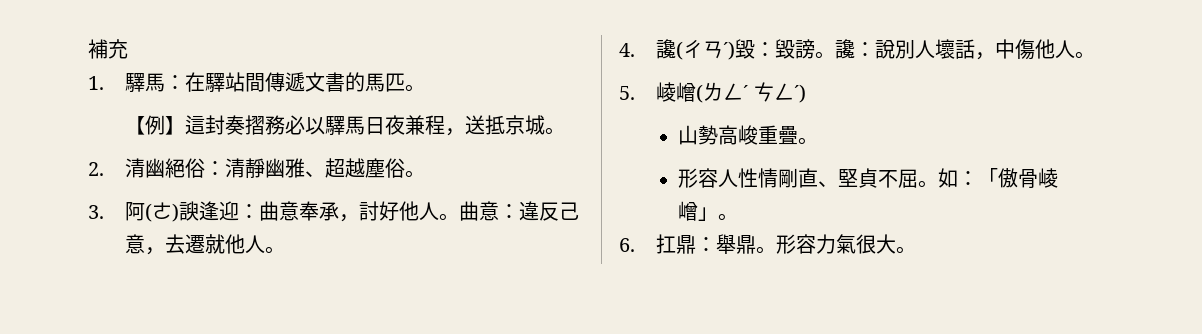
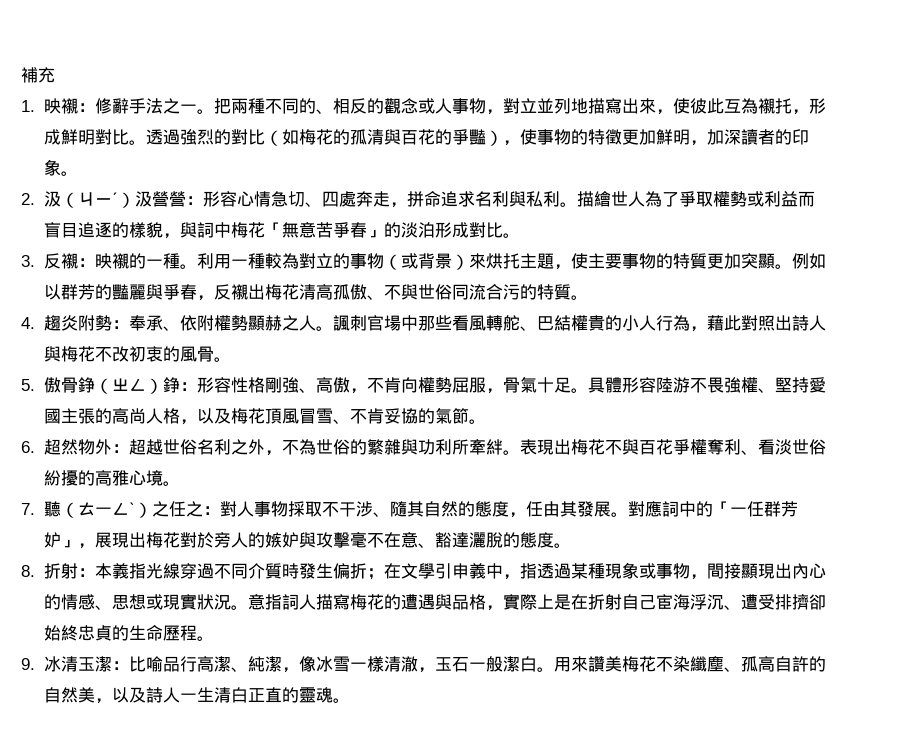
- 1.驛馬：在驛站間傳遞文書的馬匹。
- 【例】這封奏摺務必以驛馬日夜兼程，送抵京城。
- 2.清幽絕俗：清靜幽雅、超越塵俗。
- 3.阿(ㄜ)諛逢迎：曲意奉承，討好他人。曲意：違反己意，去遷就他人。
- 4.讒(ㄔㄢˊ)毀：毀謗。讒：說別人壞話，中傷他人。
- 5.崚嶒(ㄌㄥˊ ㄘㄥˊ)
- 山勢高峻重疊。
- 形容人性情剛直、堅貞不屈。如：「傲骨崚嶒」。
- 6.扛鼎：舉鼎。形容力氣很大。
+ 1.映襯：修辭手法之一。把兩種不同的、相反的觀念或人事物，對立並列地描寫出來，使彼此互為襯托，形成鮮明對比。透過強烈的對比（如梅花的孤清與百花的爭豔），使事物的特徵更加鮮明，加深讀者的印象。
+ 2.汲（ㄐㄧˊ）汲營營：形容心情急切、四處奔走，拼命追求名利與私利。描繪世人為了爭取權勢或利益而盲目追逐的樣貌，與詞中梅花「無意苦爭春」的淡泊形成對比。
+ 3.反襯：映襯的一種。利用一種較為對立的事物（或背景）來烘托主題，使主要事物的特質更加突顯。例如以群芳的豔麗與爭春，反襯出梅花清高孤傲、不與世俗同流合污的特質。
+ 4.趨炎附勢：奉承、依附權勢顯赫之人。諷刺官場中那些看風轉舵、巴結權貴的小人行為，藉此對照出詩人與梅花不改初衷的風骨。
+ 5.傲骨錚（ㄓㄥ）錚：形容性格剛強、高傲，不肯向權勢屈服，骨氣十足。具體形容陸游不畏強權、堅持愛國主張的高尚人格，以及梅花頂風冒雪、不肯妥協的氣節。
+ 6.超然物外：超越世俗名利之外，不為世俗的繁雜與功利所牽絆。表現出梅花不與百花爭權奪利、看淡世俗紛擾的高雅心境。
+ 7.聽（ㄊ一ㄥˋ）之任之：對人事物採取不干涉、隨其自然的態度，任由其發展。對應詞中的「一任群芳妒」，展現出梅花對於旁人的嫉妒與攻擊毫不在意、豁達灑脫的態度。
+ 8.折射：本義指光線穿過不同介質時發生偏折；在文學引申義中，指透過某種現象或事物，間接顯現出內心的情感、思想或現實狀況。意指詞人描寫梅花的遭遇與品格，實際上是在折射自己宦海浮沉、遭受排擠卻始終忠貞的生命歷程。
+ 9.冰清玉潔：比喻品行高潔、純潔，像冰雪一樣清澈，玉石一般潔白。用來讚美梅花不染纖塵、孤高自許的自然美，以及詩人一生清白正直的靈魂。

